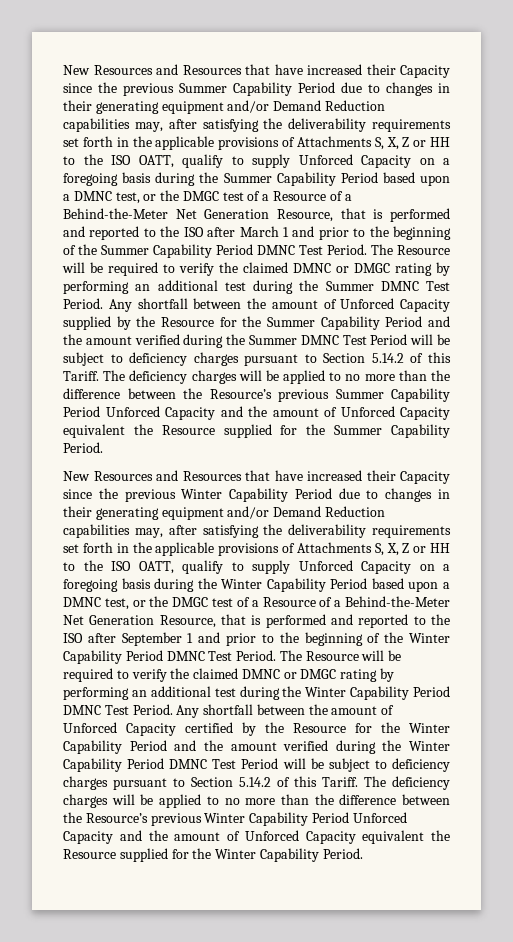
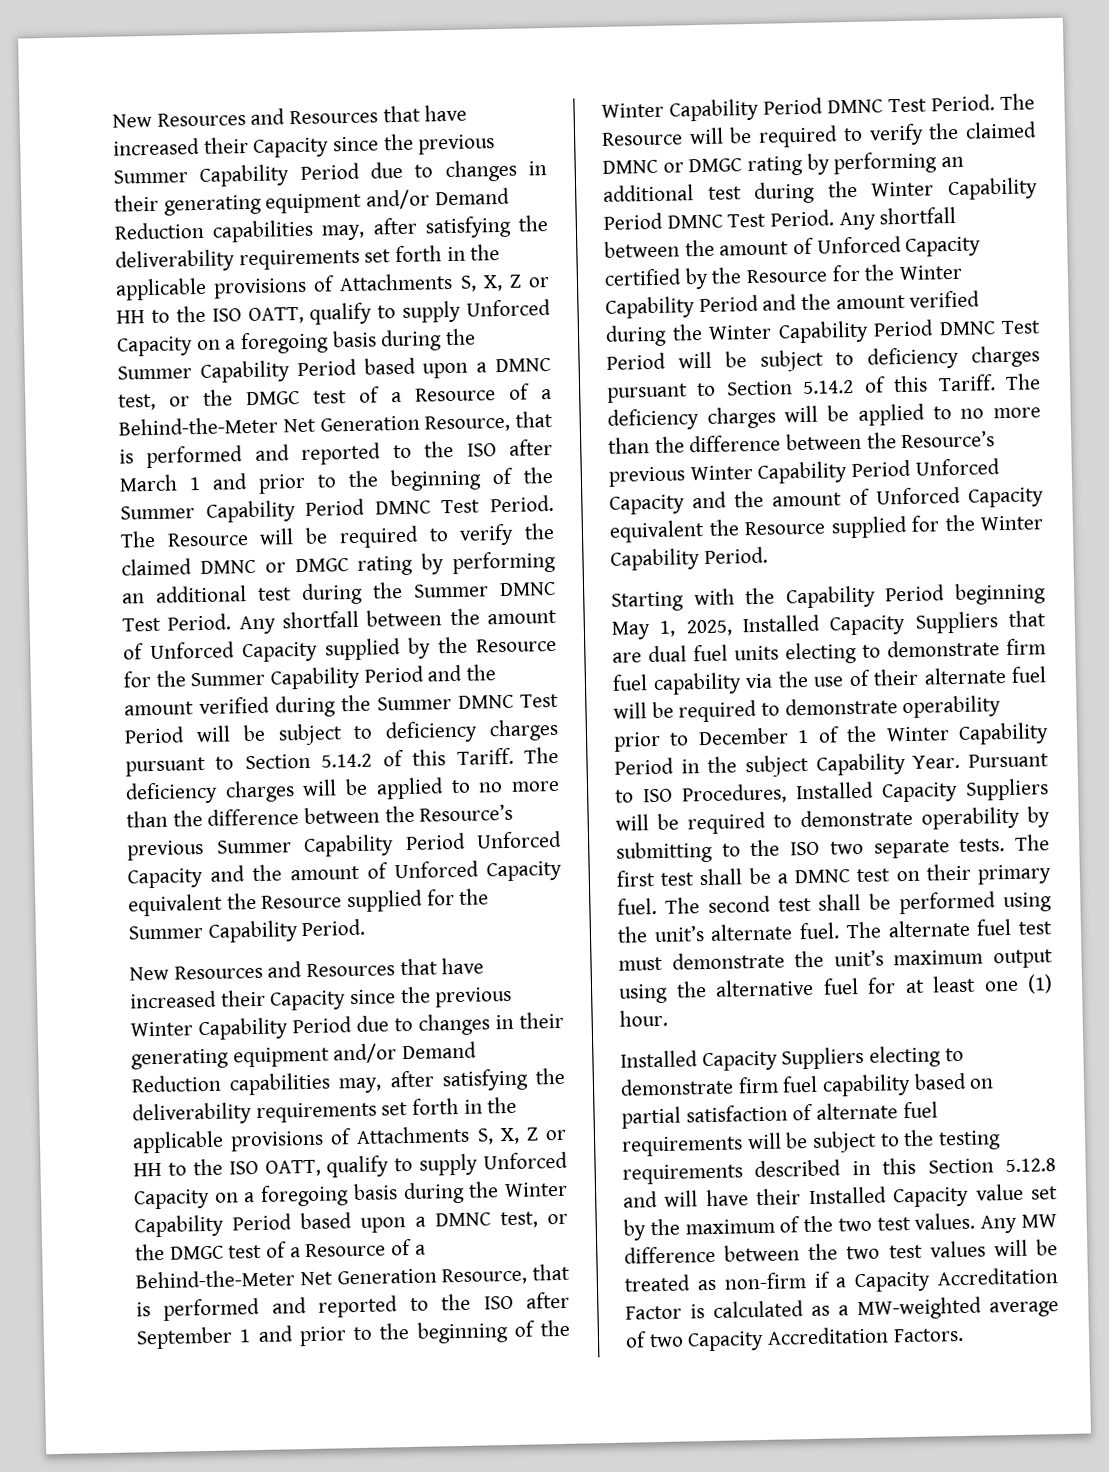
+ Starting with the Capability Period beginning May 1, 2025, Installed Capacity Suppliers that are dual fuel units electing to demonstrate firm fuel capability via the use of their alternate fuel will be required to demonstrate operability prior to December 1 of the Winter Capability Period in the subject Capability Year. Pursuant to ISO Procedures, Installed Capacity Suppliers will be required to demonstrate operability by submitting to the ISO two separate tests. The first test shall be a DMNC test on their primary fuel. The second test shall be performed using the unit’s alternate fuel. The alternate fuel test must demonstrate the unit’s maximum output using the alternative fuel for at least one (1) hour.
+ Installed Capacity Suppliers electing to demonstrate firm fuel capability based on partial satisfaction of alternate fuel requirements will be subject to the testing requirements described in this Section 5.12.8 and will have their Installed Capacity value set by the maximum of the two test values. Any MW difference between the two test values will be treated as non-firm if a Capacity Accreditation Factor is calculated as a MW-weighted average of two Capacity Accreditation Factors.

